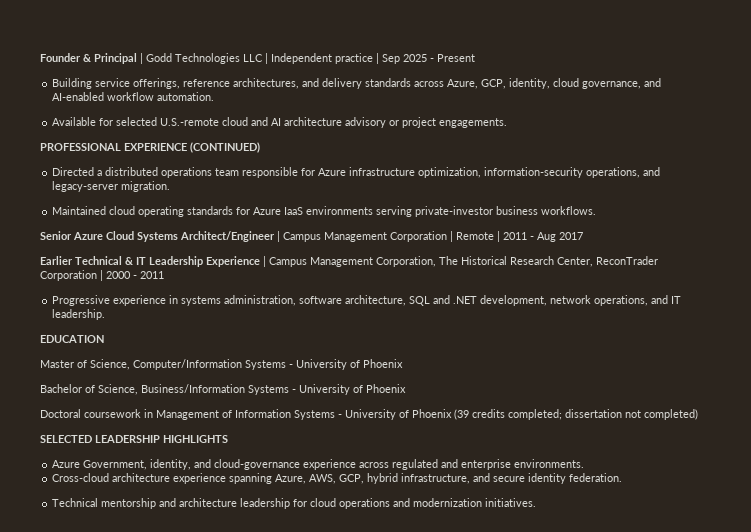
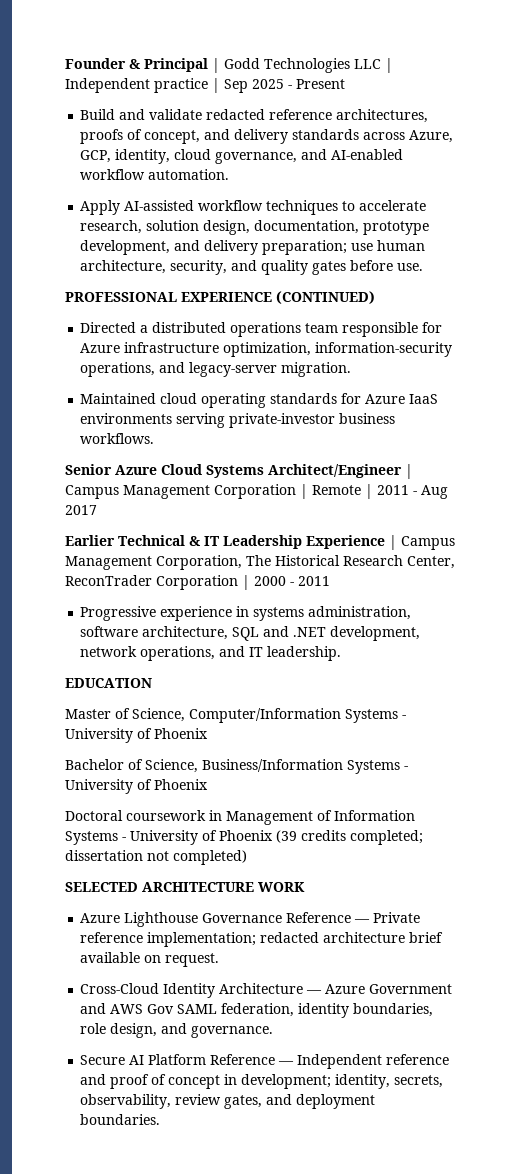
- Building service offerings, reference architectures, and delivery standards across Azure, GCP, identity, cloud governance, and AI-enabled workflow automation.
+ Build and validate redacted reference architectures, proofs of concept, and delivery standards across Azure, GCP, identity, cloud governance, and AI-enabled workflow automation.
- Available for selected U.S.-remote cloud and AI architecture advisory or project engagements.
+ Apply AI-assisted workflow techniques to accelerate research, solution design, documentation, prototype development, and delivery preparation; use human architecture, security, and quality gates before use.
- SELECTED LEADERSHIP HIGHLIGHTS
- Azure Government, identity, and cloud-governance experience across regulated and enterprise environments.
- Cross-cloud architecture experience spanning Azure, AWS, GCP, hybrid infrastructure, and secure identity federation.
- Technical mentorship and architecture leadership for cloud operations and modernization initiatives.
+ SELECTED ARCHITECTURE WORK
+ Azure Lighthouse Governance Reference — Private reference implementation; redacted architecture brief available on request.
+ Cross-Cloud Identity Architecture — Azure Government and AWS Gov SAML federation, identity boundaries, role design, and governance.
+ Secure AI Platform Reference — Independent reference and proof of concept in development; identity, secrets, observability, review gates, and deployment boundaries.

